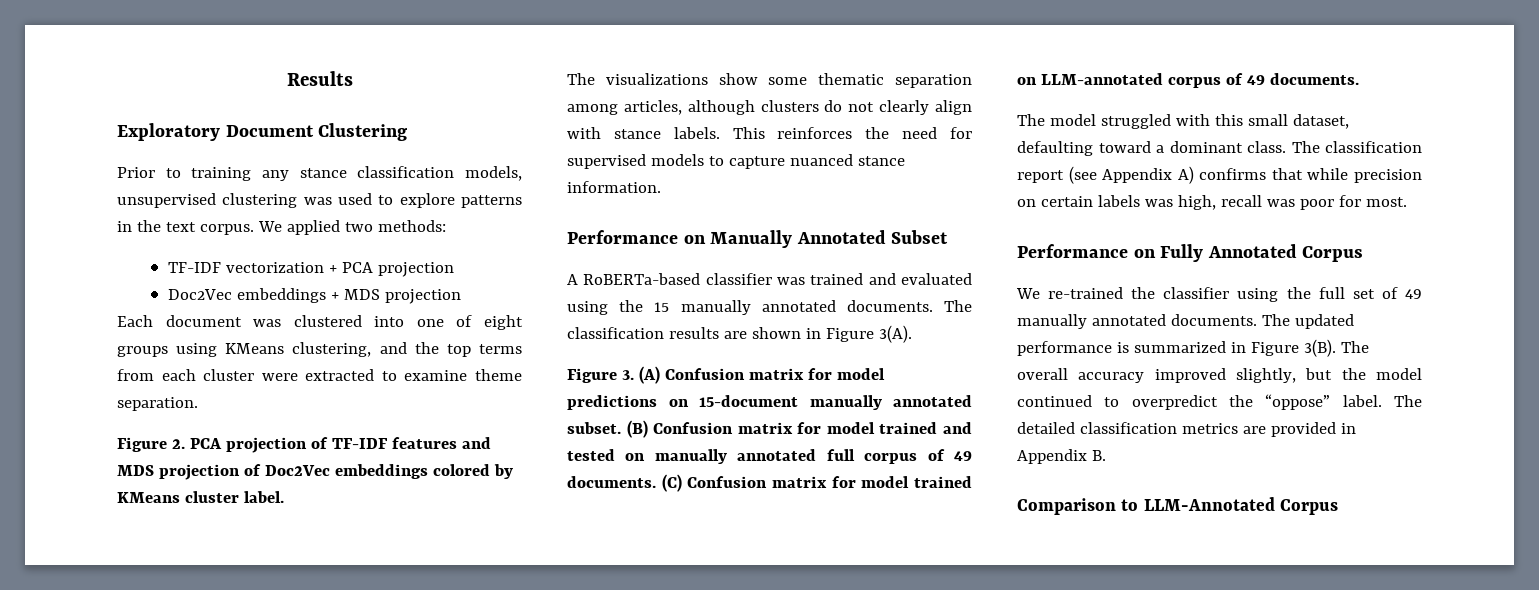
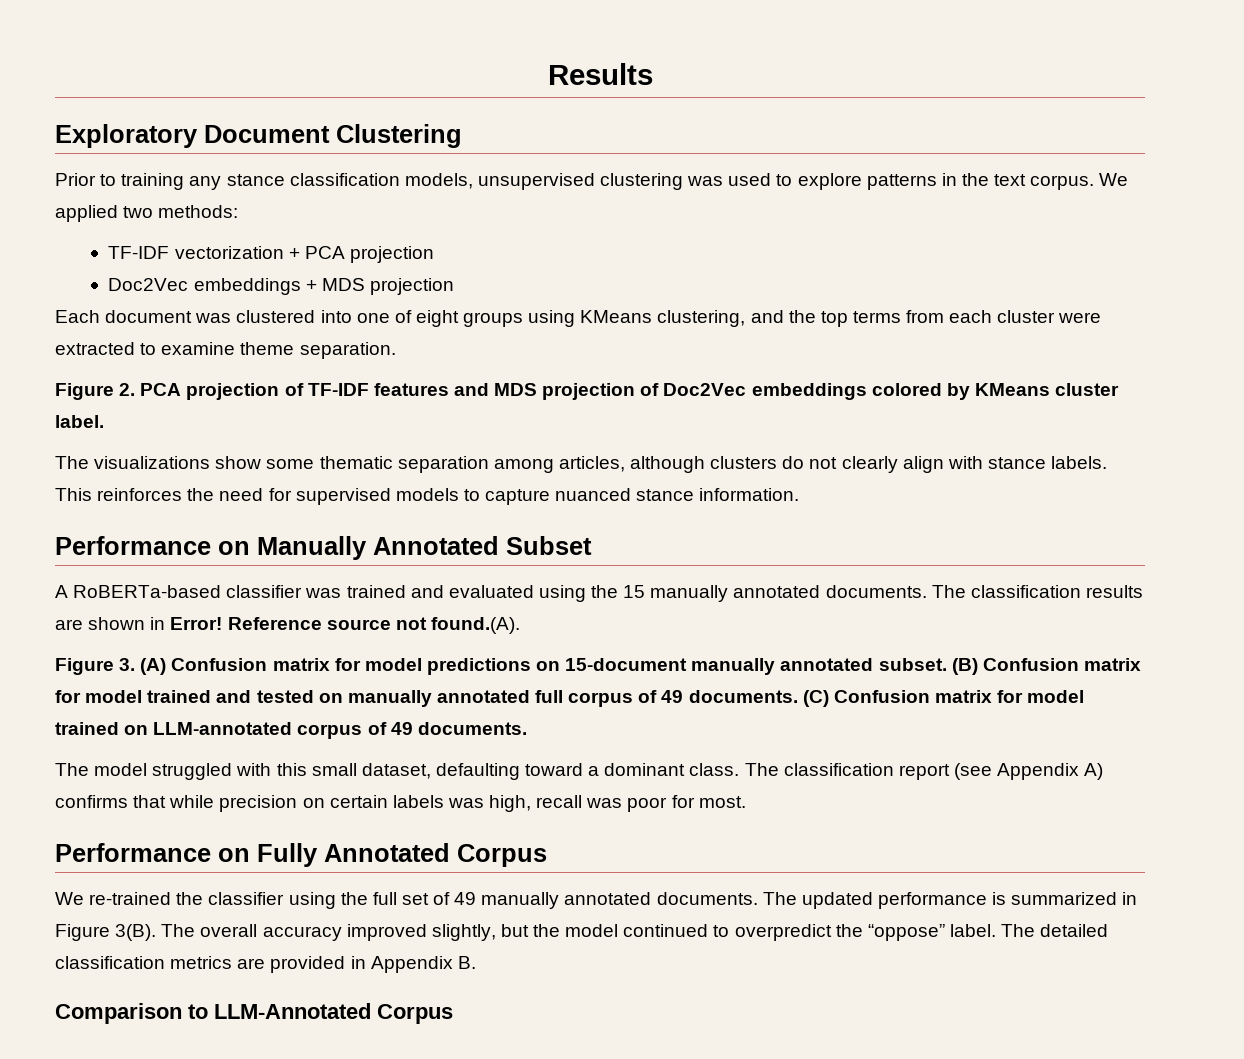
- The classification results are shown in Figure 3(A).
+ The classification results are shown in Error! Reference source not found.(A).

